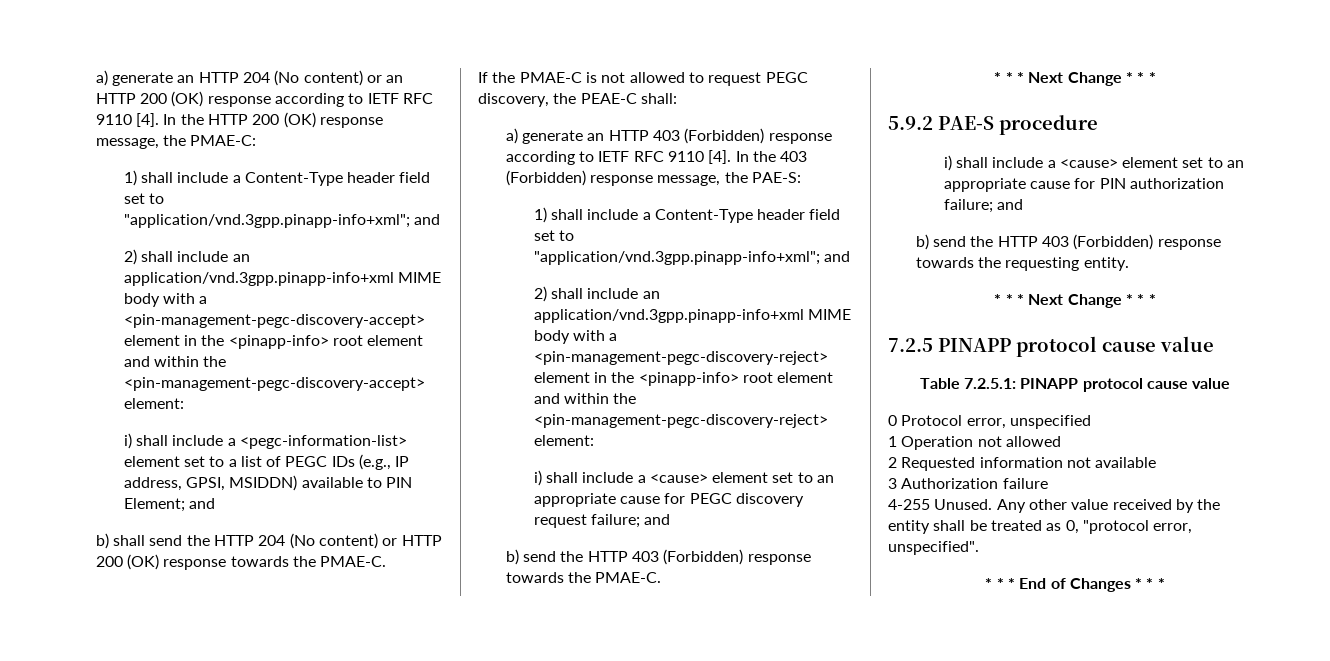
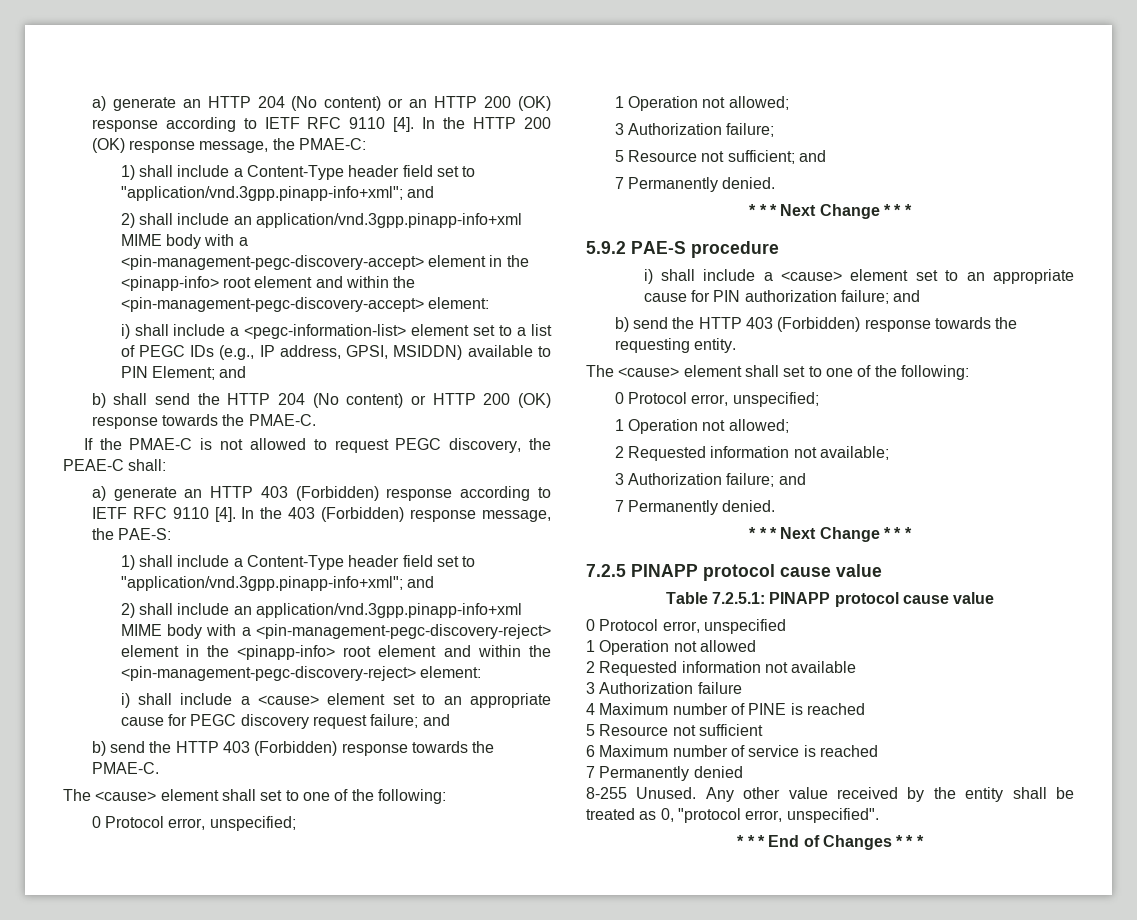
  b) send the HTTP 403 (Forbidden) response towards the PMAE-C.
+ The <cause> element shall set to one of the following:
+ 0 Protocol error, unspecified;
+ 1 Operation not allowed;
+ 3 Authorization failure;
+ 5 Resource not sufficient; and
+ 7 Permanently denied.
  b) send the HTTP 403 (Forbidden) response towards the requesting entity.
+ The <cause> element shall set to one of the following:
+ 0 Protocol error, unspecified;
+ 1 Operation not allowed;
+ 2 Requested information not available;
+ 3 Authorization failure; and
+ 7 Permanently denied.
- 4-255 Unused.
+ 4 Maximum number of PINE is reached
+ 5 Resource not sufficient
+ 6 Maximum number of service is reached
+ 7 Permanently denied
+ 8-255 Unused.

